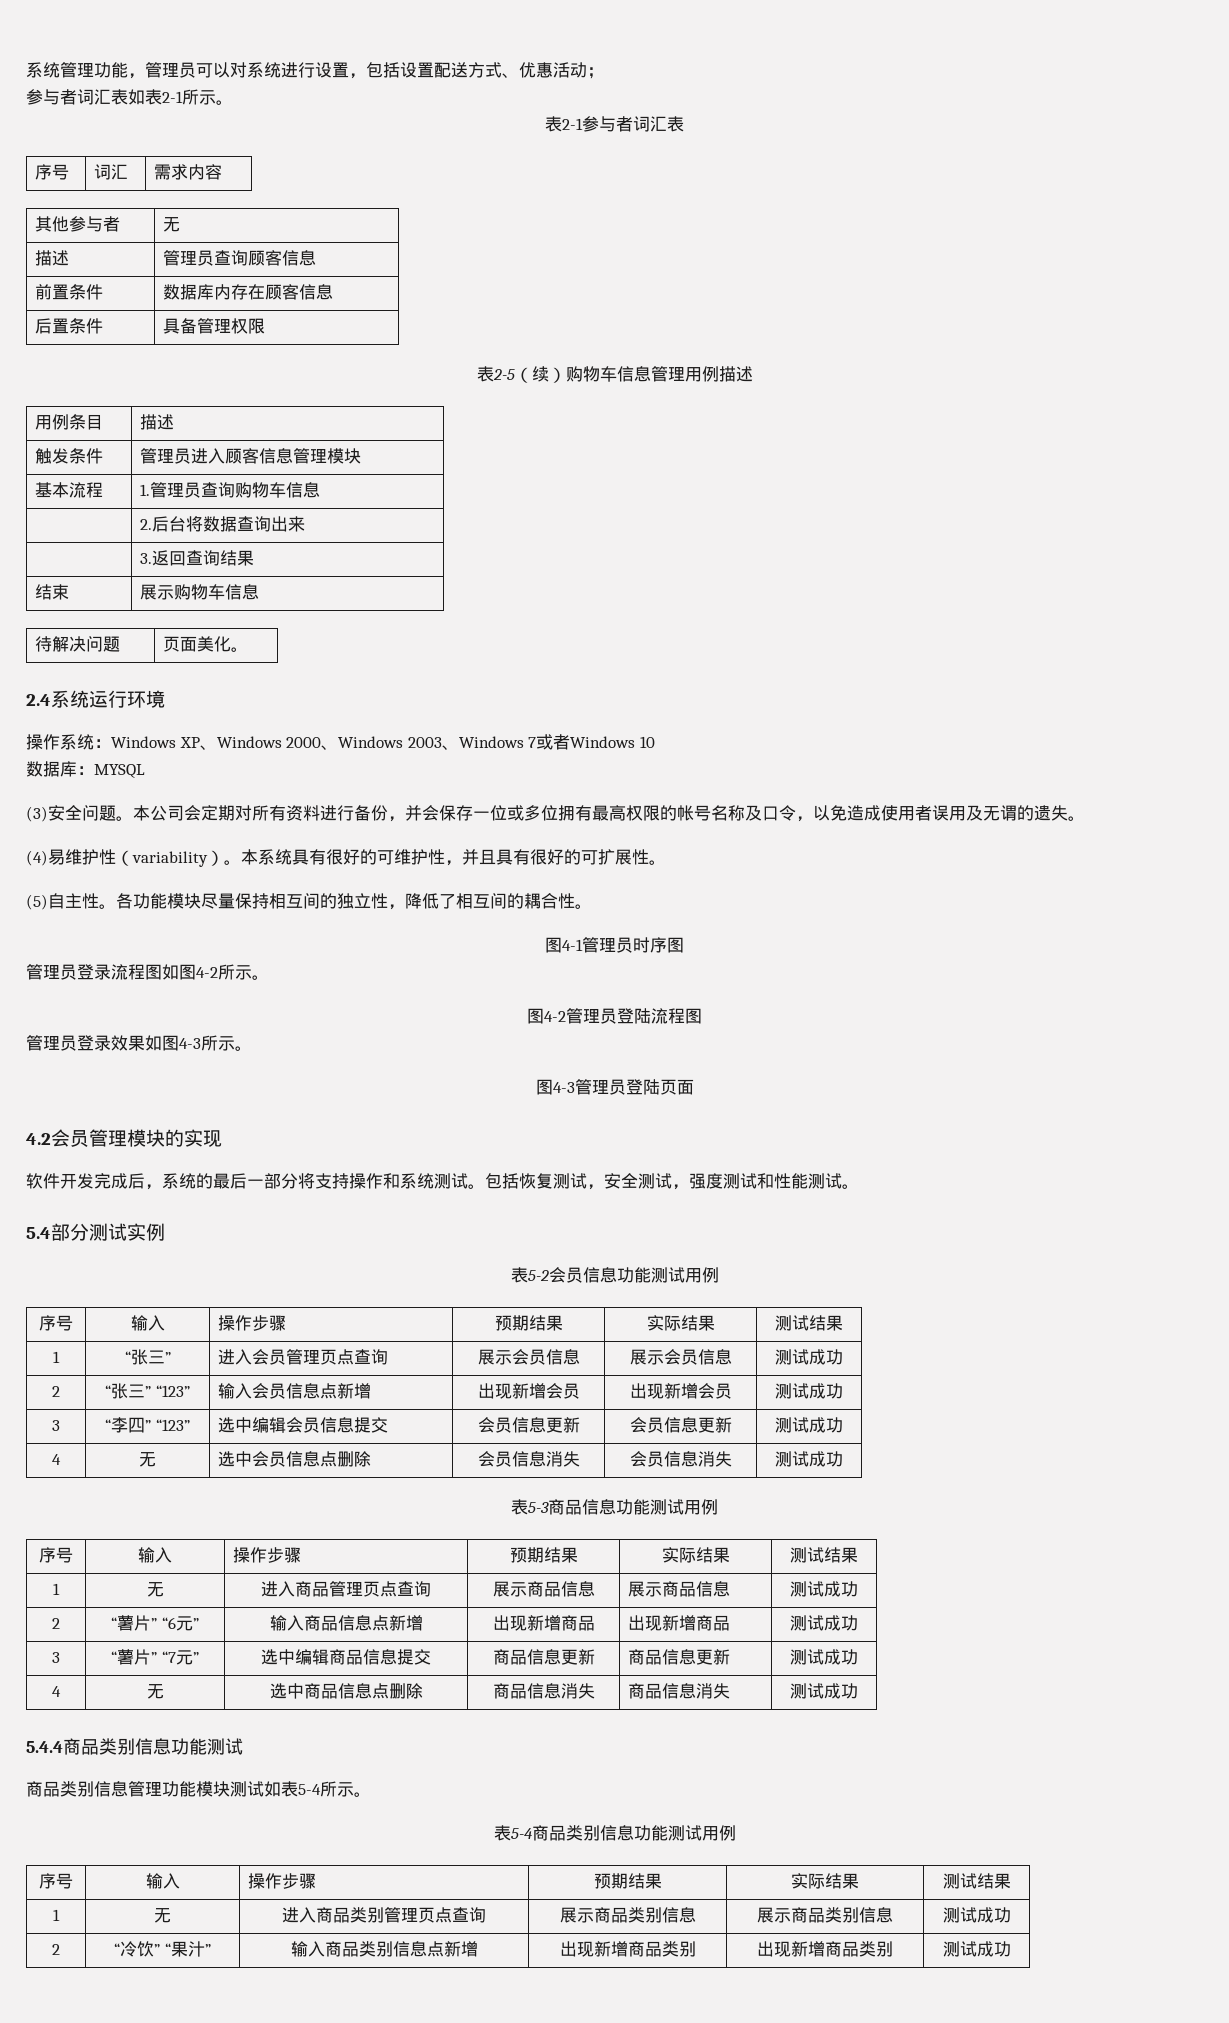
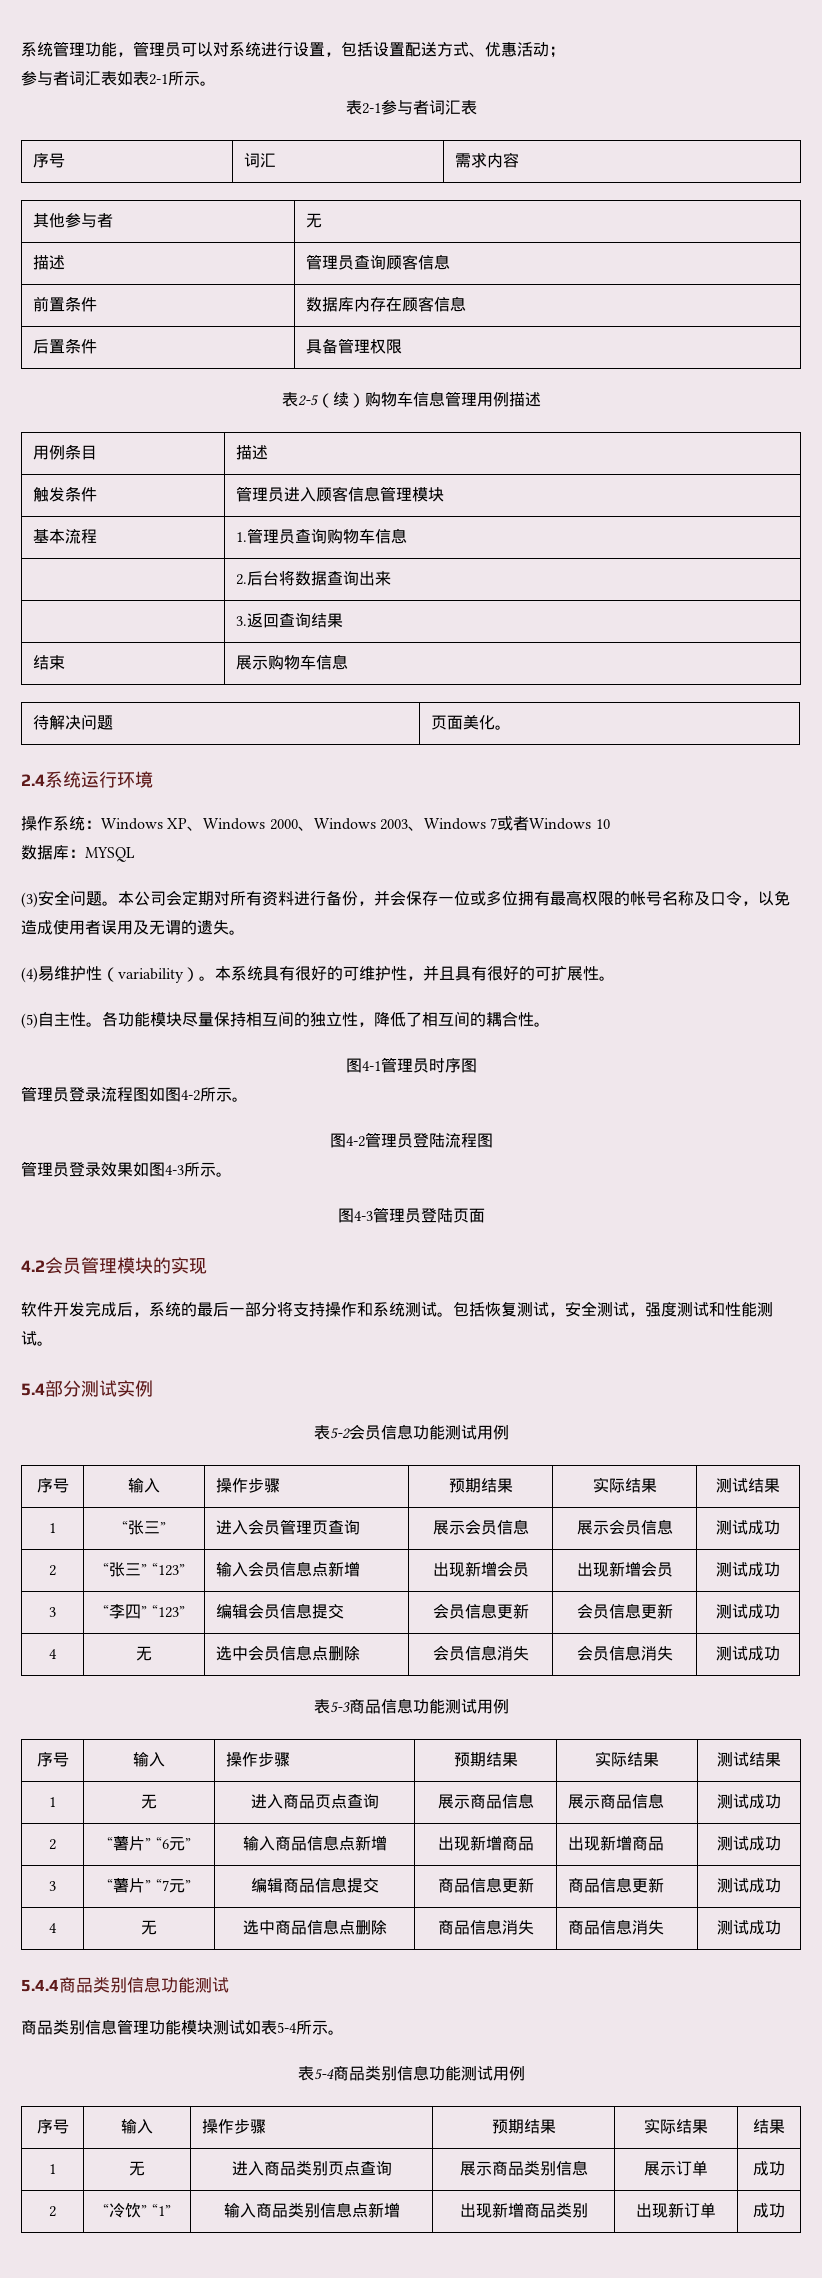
- 1 | “张三” | 进入会员管理页点查询 | 展示会员信息 | 展示会员信息 | 测试成功
+ 1 | “张三” | 进入会员管理页查询 | 展示会员信息 | 展示会员信息 | 测试成功
- 3 | “李四” “123” | 选中编辑会员信息提交 | 会员信息更新 | 会员信息更新 | 测试成功
+ 3 | “李四” “123” | 编辑会员信息提交 | 会员信息更新 | 会员信息更新 | 测试成功
- 1 | 无 | 进入商品管理页点查询 | 展示商品信息 | 展示商品信息 | 测试成功
+ 1 | 无 | 进入商品页点查询 | 展示商品信息 | 展示商品信息 | 测试成功
- 3 | “薯片” “7元” | 选中编辑商品信息提交 | 商品信息更新 | 商品信息更新 | 测试成功
+ 3 | “薯片” “7元” | 编辑商品信息提交 | 商品信息更新 | 商品信息更新 | 测试成功
  表5-4商品类别信息功能测试用例
- 序号 | 输入 | 操作步骤 | 预期结果 | 实际结果 | 测试结果
+ 序号 | 输入 | 操作步骤 | 预期结果 | 实际结果 | 结果
- 1 | 无 | 进入商品类别管理页点查询 | 展示商品类别信息 | 展示商品类别信息 | 测试成功
+ 1 | 无 | 进入商品类别页点查询 | 展示商品类别信息 | 展示订单 | 成功
- 2 | “冷饮” “果汁” | 输入商品类别信息点新增 | 出现新增商品类别 | 出现新增商品类别 | 测试成功
+ 2 | “冷饮” “1” | 输入商品类别信息点新增 | 出现新增商品类别 | 出现新订单 | 成功

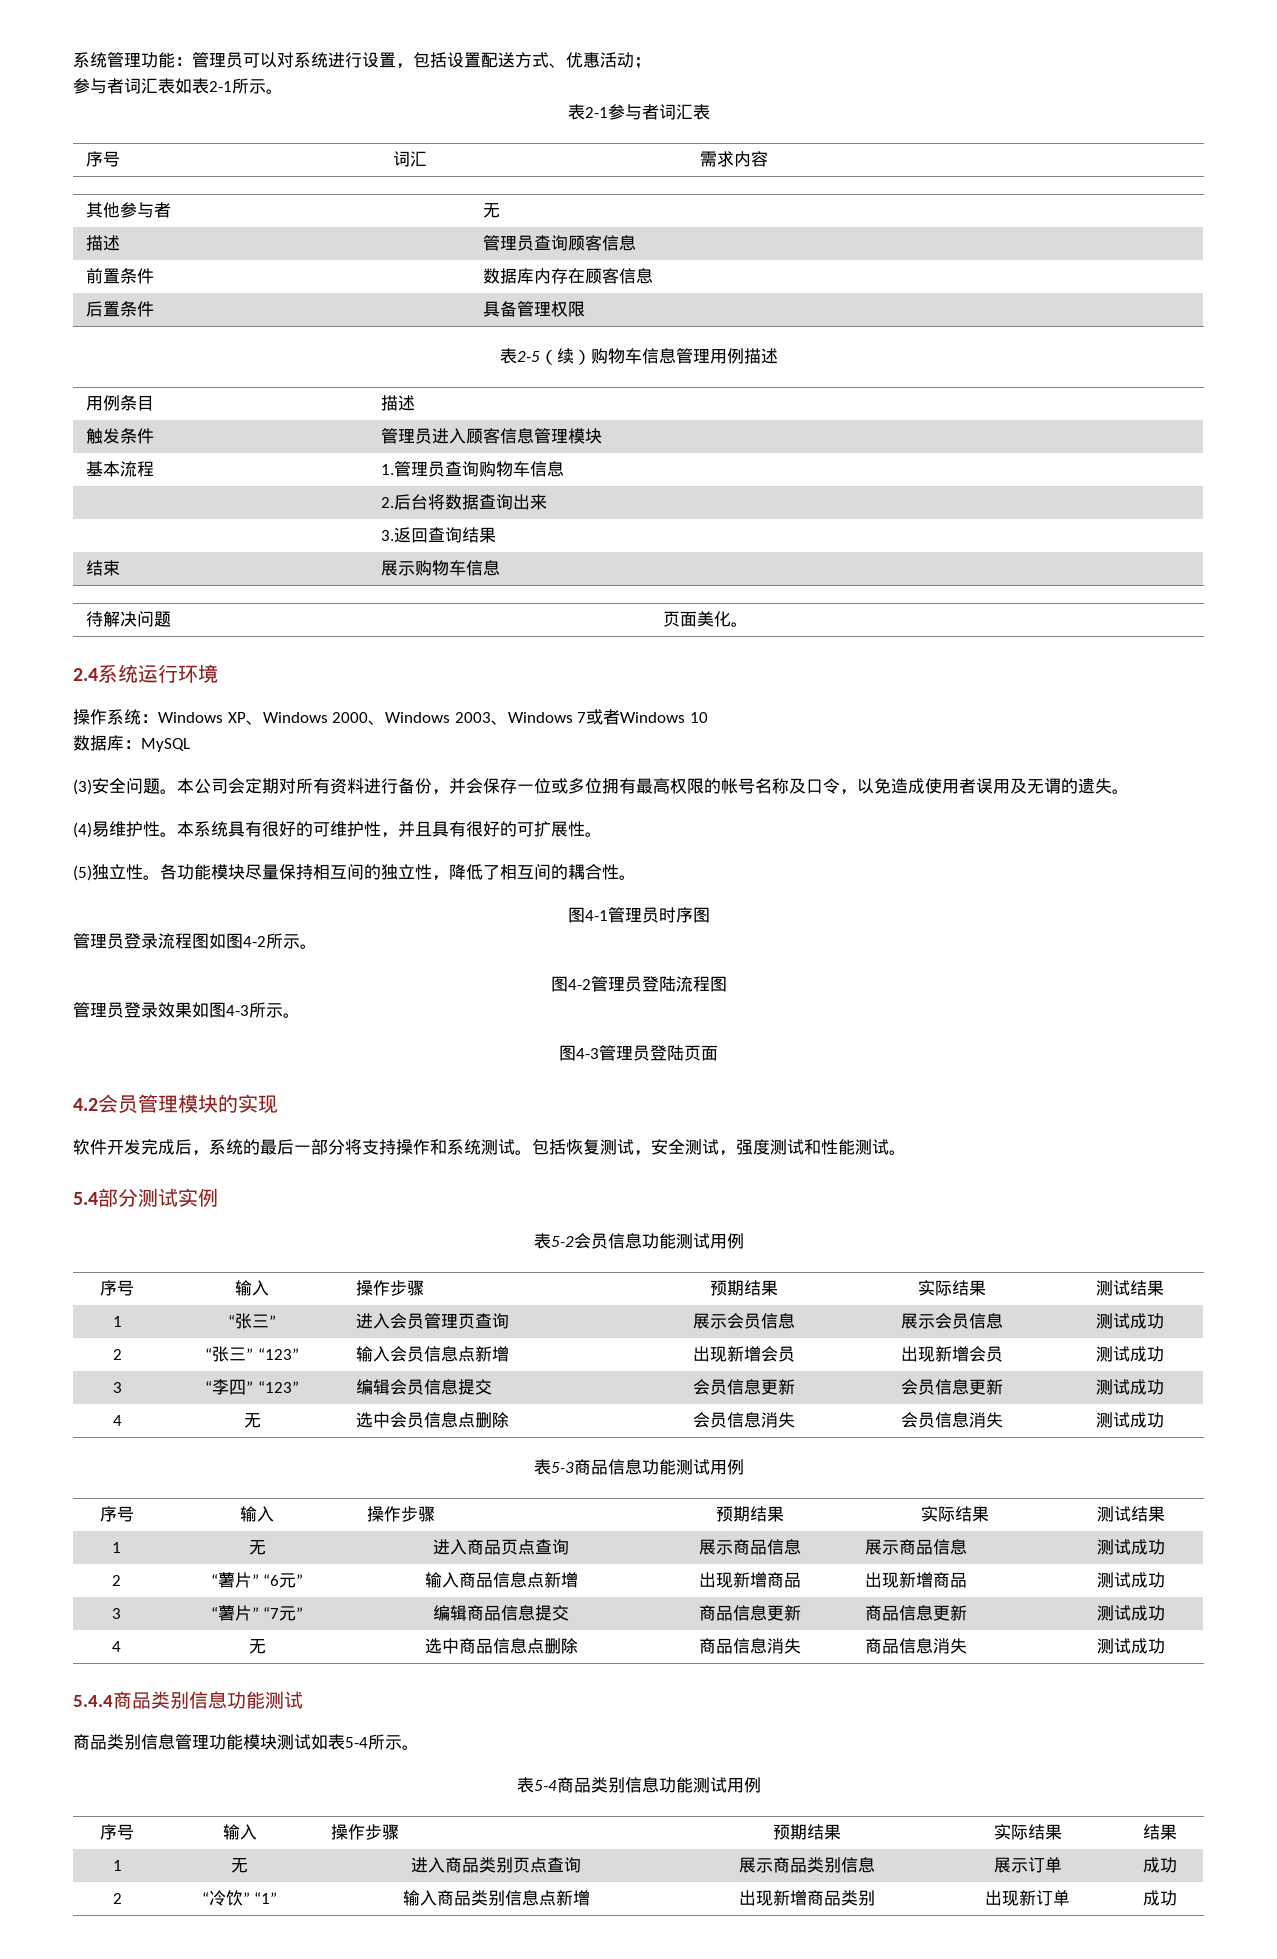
- 系统管理功能，管理员可以对系统进行设置，包括设置配送方式、优惠活动；
+ 系统管理功能：管理员可以对系统进行设置，包括设置配送方式、优惠活动；
- 数据库：MYSQL
+ 数据库：MySQL
- (4)易维护性（variability）。
+ (4)易维护性。
- (5)自主性。
+ (5)独立性。

